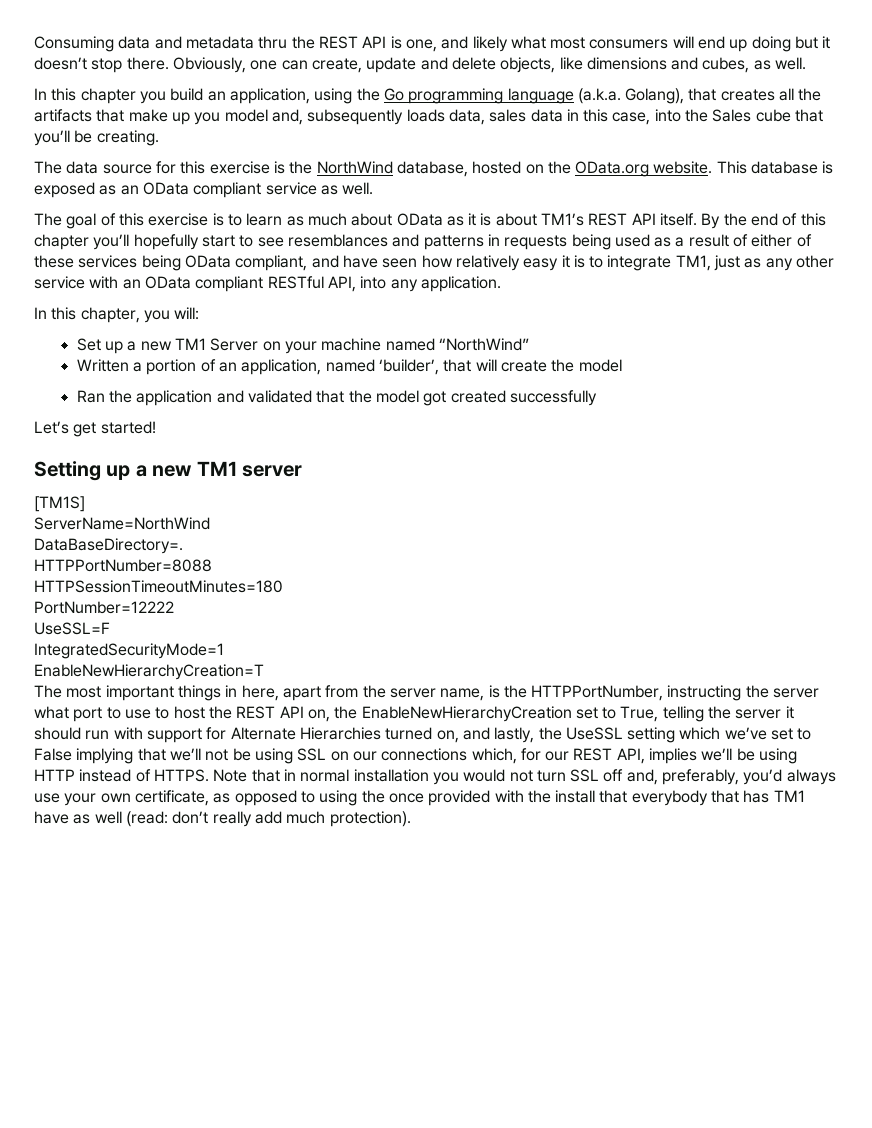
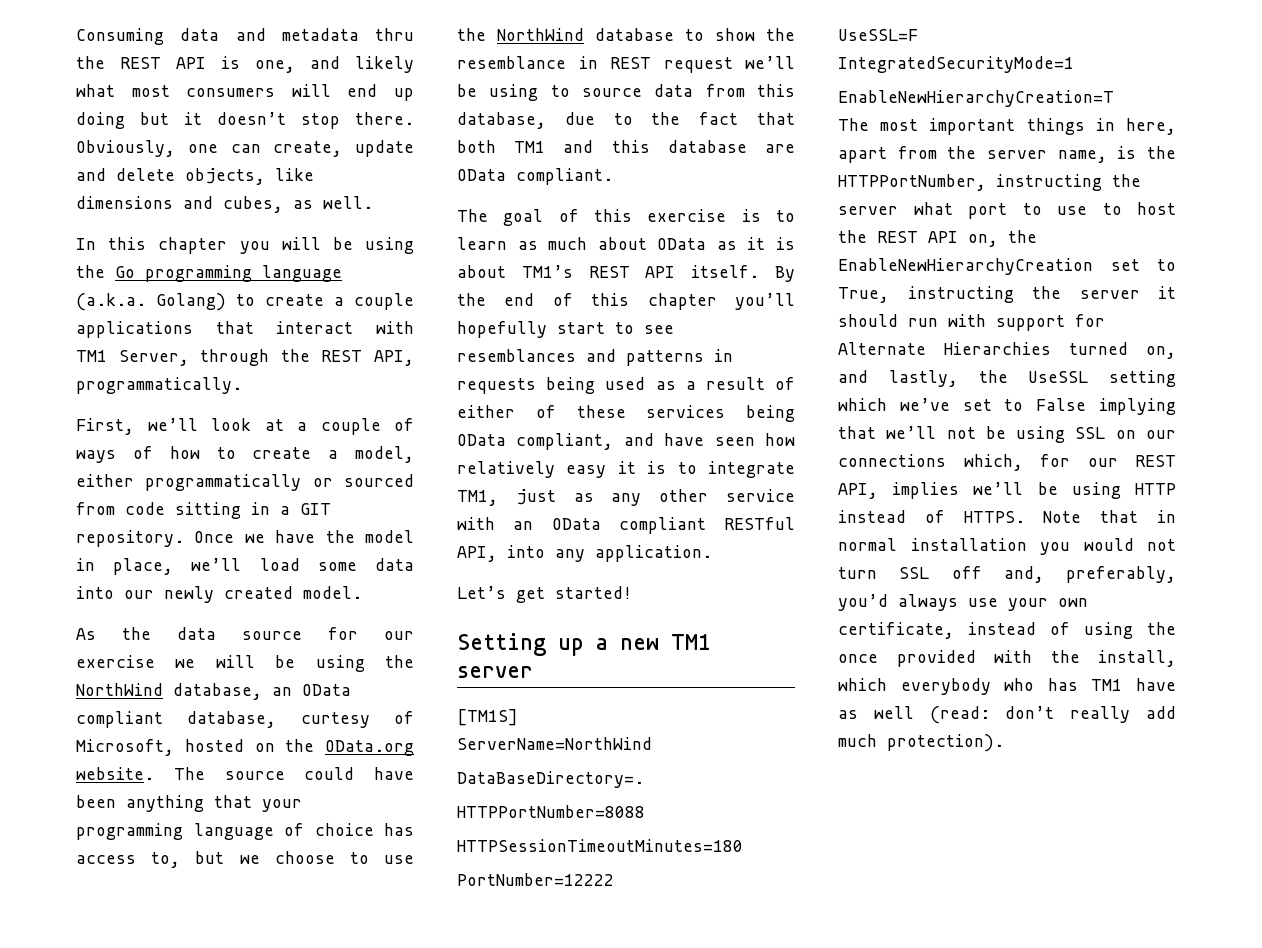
- In this chapter you build an application, using the Go programming language (a.k.a. Golang), that creates all the artifacts that make up you model and, subsequently loads data, sales data in this case, into the Sales cube that you’ll be creating.
- The data source for this exercise is the NorthWind database, hosted on the OData.org website.
+ In this chapter you will be using the Go programming language (a.k.a. Golang) to create a couple applications that interact with TM1 Server, through the REST API, programmatically.
+ First, we’ll look at a couple of ways of how to create a model, either programmatically or sourced from code sitting in a GIT repository. Once we have the model in place, we’ll load some data into our newly created model.
+ As the data source for our exercise we will be using the NorthWind database, an OData compliant database, curtesy of Microsoft, hosted on the OData.org website.
- This database is exposed as an OData compliant service as well.
+ The source could have been anything that your programming language of choice has access to, but we choose to use the NorthWind database to show the resemblance in REST request we’ll be using to source data from this database, due to the fact that both TM1 and this database are OData compliant.
- In this chapter, you will:
- Set up a new TM1 Server on your machine named “NorthWind”
- Written a portion of an application, named ‘builder’, that will create the model
- Ran the application and validated that the model got created successfully
- The most important things in here, apart from the server name, is the HTTPPortNumber, instructing the server what port to use to host the REST API on, the EnableNewHierarchyCreation set to True, telling the server it should run with support for Alternate Hierarchies turned on, and lastly, the UseSSL setting which we’ve set to False implying that we’ll not be using SSL on our connections which, for our REST API, implies we’ll be using HTTP instead of HTTPS.
+ The most important things in here, apart from the server name, is the HTTPPortNumber, instructing the server what port to use to host the REST API on, the EnableNewHierarchyCreation set to True, instructing the server it should run with support for Alternate Hierarchies turned on, and lastly, the UseSSL setting which we’ve set to False implying that we’ll not be using SSL on our connections which, for our REST API, implies we’ll be using HTTP instead of HTTPS.
- Note that in normal installation you would not turn SSL off and, preferably, you’d always use your own certificate, as opposed to using the once provided with the install that everybody that has TM1 have as well (read: don’t really add much protection).
+ Note that in normal installation you would not turn SSL off and, preferably, you’d always use your own certificate, instead of using the once provided with the install, which everybody who has TM1 have as well (read: don’t really add much protection).

